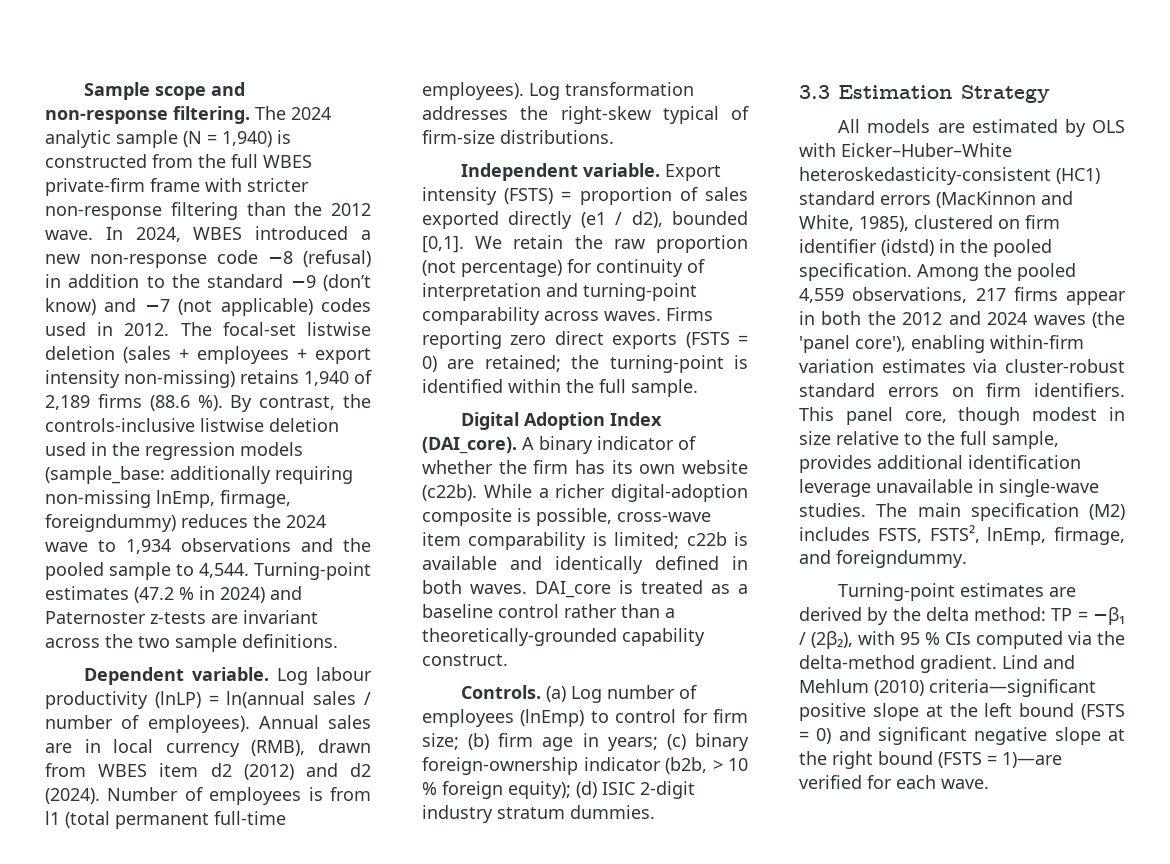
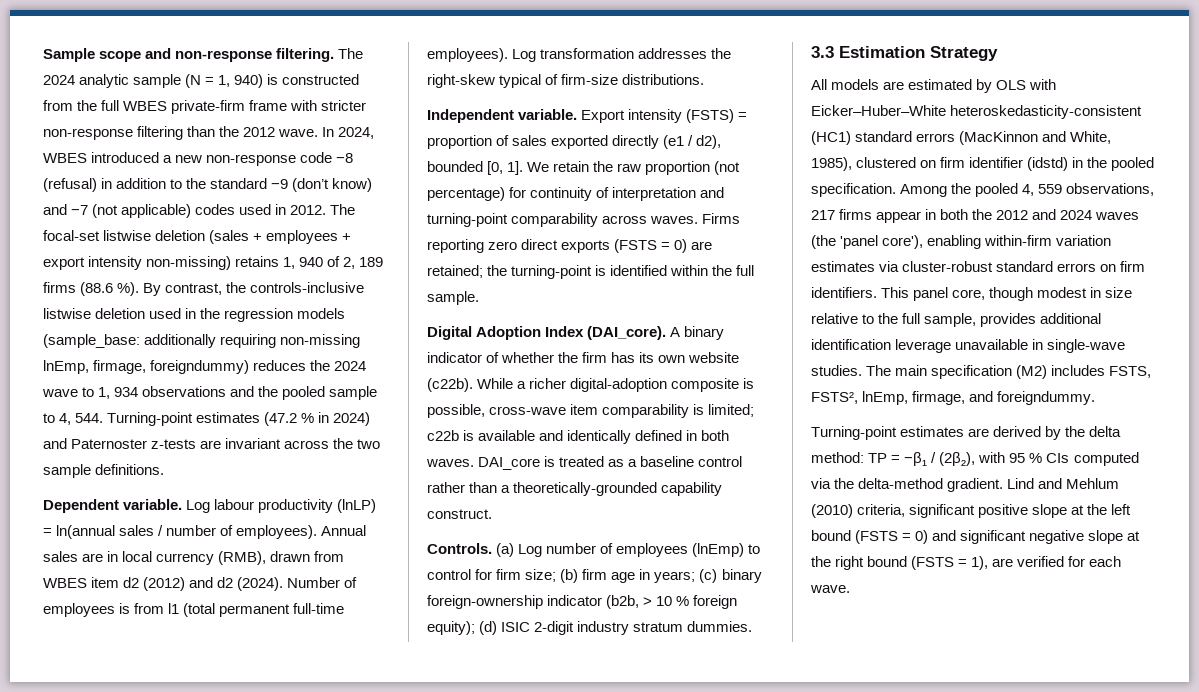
- The 2024 analytic sample (N = 1,940) is constructed from the full WBES private-firm frame with stricter non-response filtering than the 2012 wave.
+ The 2024 analytic sample (N = 1, 940) is constructed from the full WBES private-firm frame with stricter non-response filtering than the 2012 wave.
- The focal-set listwise deletion (sales + employees + export intensity non-missing) retains 1,940 of 2,189 firms (88.6 %).
+ The focal-set listwise deletion (sales + employees + export intensity non-missing) retains 1, 940 of 2, 189 firms (88.6 %).
- By contrast, the controls-inclusive listwise deletion used in the regression models (sample_base: additionally requiring non-missing lnEmp, firmage, foreigndummy) reduces the 2024 wave to 1,934 observations and the pooled sample to 4,544. Turning-point estimates (47.2 % in 2024) and Paternoster z-tests are invariant across the two sample definitions.
+ By contrast, the controls-inclusive listwise deletion used in the regression models (sample_base: additionally requiring non-missing lnEmp, firmage, foreigndummy) reduces the 2024 wave to 1, 934 observations and the pooled sample to 4, 544. Turning-point estimates (47.2 % in 2024) and Paternoster z-tests are invariant across the two sample definitions.
- Export intensity (FSTS) = proportion of sales exported directly (e1 / d2), bounded [0,1].
+ Export intensity (FSTS) = proportion of sales exported directly (e1 / d2), bounded [0, 1].
- Among the pooled 4,559 observations, 217 firms appear in both the 2012 and 2024 waves (the 'panel core'), enabling within-firm variation estimates via cluster-robust standard errors on firm identifiers.
+ Among the pooled 4, 559 observations, 217 firms appear in both the 2012 and 2024 waves (the 'panel core'), enabling within-firm variation estimates via cluster-robust standard errors on firm identifiers.
- Lind and Mehlum (2010) criteria—significant positive slope at the left bound (FSTS = 0) and significant negative slope at the right bound (FSTS = 1)—are verified for each wave.
+ Lind and Mehlum (2010) criteria, significant positive slope at the left bound (FSTS = 0) and significant negative slope at the right bound (FSTS = 1), are verified for each wave.

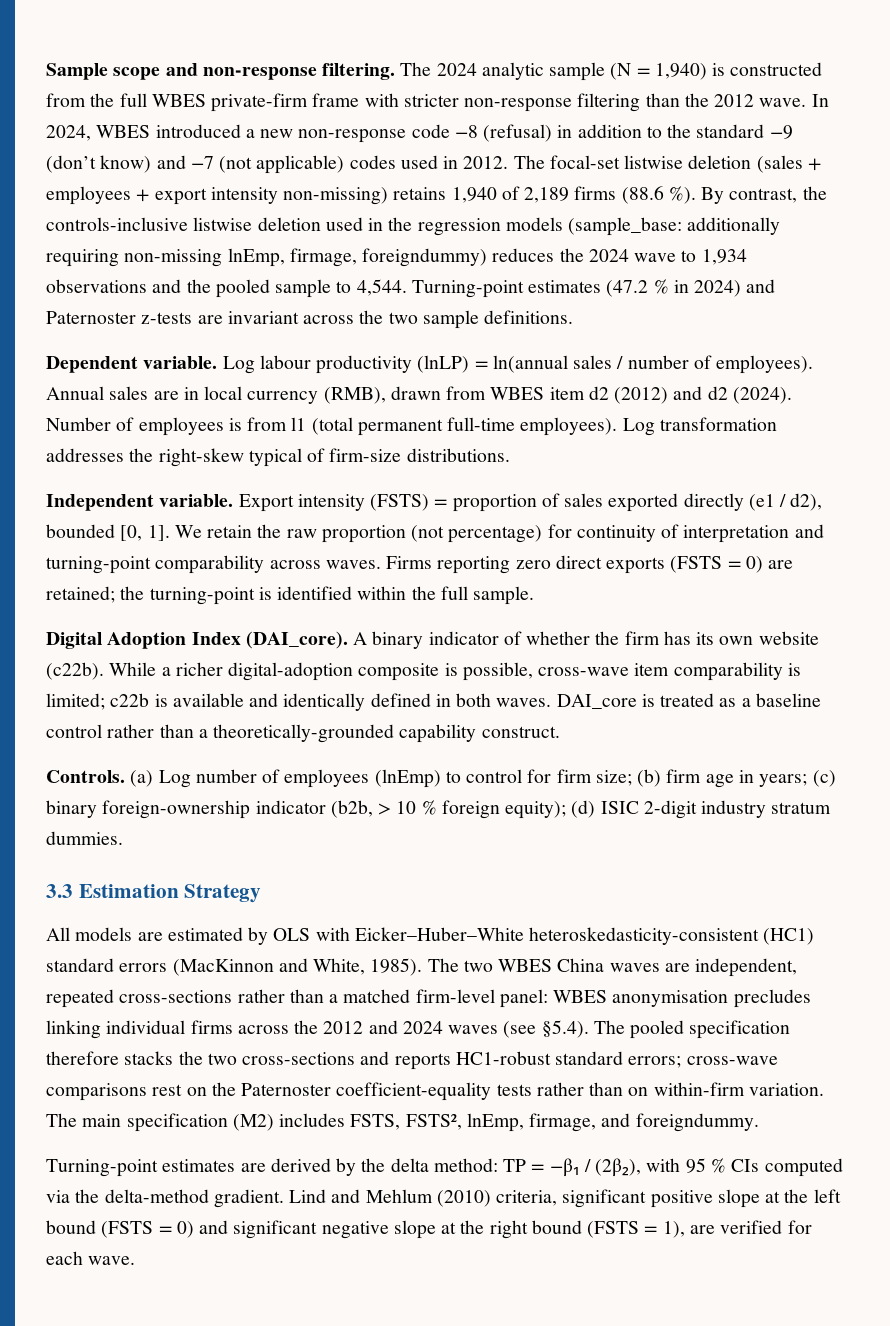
- The 2024 analytic sample (N = 1, 940) is constructed from the full WBES private-firm frame with stricter non-response filtering than the 2012 wave.
+ The 2024 analytic sample (N = 1,940) is constructed from the full WBES private-firm frame with stricter non-response filtering than the 2012 wave.
- The focal-set listwise deletion (sales + employees + export intensity non-missing) retains 1, 940 of 2, 189 firms (88.6 %).
+ The focal-set listwise deletion (sales + employees + export intensity non-missing) retains 1,940 of 2,189 firms (88.6 %).
- By contrast, the controls-inclusive listwise deletion used in the regression models (sample_base: additionally requiring non-missing lnEmp, firmage, foreigndummy) reduces the 2024 wave to 1, 934 observations and the pooled sample to 4, 544. Turning-point estimates (47.2 % in 2024) and Paternoster z-tests are invariant across the two sample definitions.
+ By contrast, the controls-inclusive listwise deletion used in the regression models (sample_base: additionally requiring non-missing lnEmp, firmage, foreigndummy) reduces the 2024 wave to 1,934 observations and the pooled sample to 4,544. Turning-point estimates (47.2 % in 2024) and Paternoster z-tests are invariant across the two sample definitions.
- All models are estimated by OLS with Eicker–Huber–White heteroskedasticity-consistent (HC1) standard errors (MacKinnon and White, 1985), clustered on firm identifier (idstd) in the pooled specification. Among the pooled 4, 559 observations, 217 firms appear in both the 2012 and 2024 waves (the 'panel core'), enabling within-firm variation estimates via cluster-robust standard errors on firm identifiers. This panel core, though modest in size relative to the full sample, provides additional identification leverage unavailable in single-wave studies.
+ All models are estimated by OLS with Eicker–Huber–White heteroskedasticity-consistent (HC1) standard errors (MacKinnon and White, 1985). The two WBES China waves are independent, repeated cross-sections rather than a matched firm-level panel: WBES anonymisation precludes linking individual firms across the 2012 and 2024 waves (see §5.4). The pooled specification therefore stacks the two cross-sections and reports HC1-robust standard errors; cross-wave comparisons rest on the Paternoster coefficient-equality tests rather than on within-firm variation.

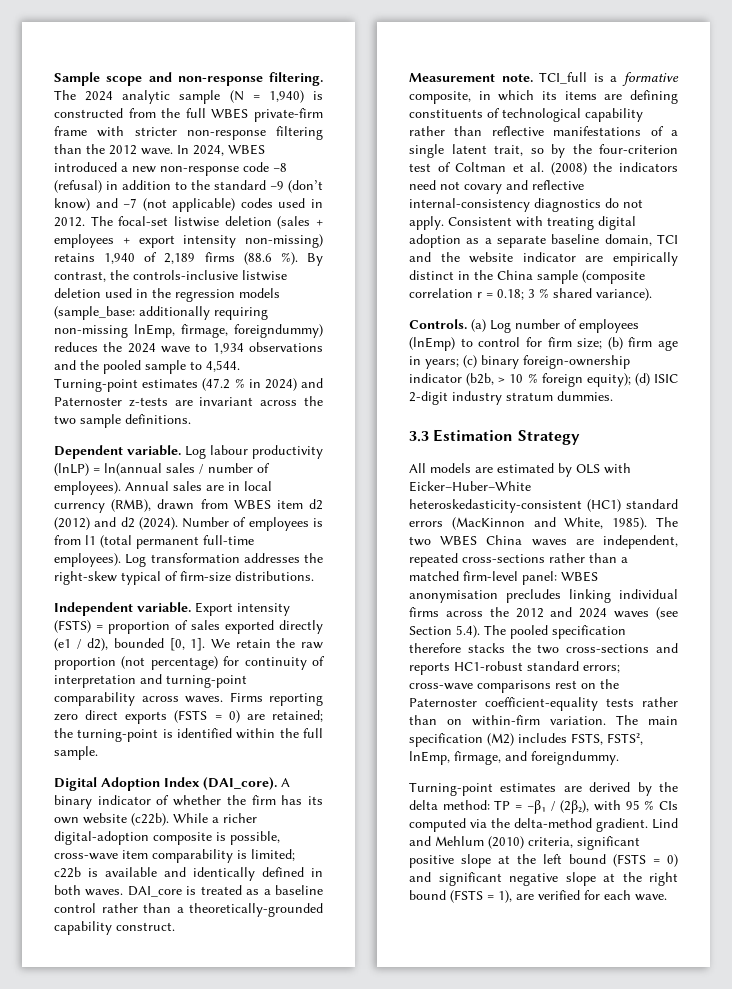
+ Measurement note. TCI_full is a formative composite, in which its items are defining constituents of technological capability rather than reflective manifestations of a single latent trait, so by the four-criterion test of Coltman et al. (2008) the indicators need not covary and reflective internal-consistency diagnostics do not apply. Consistent with treating digital adoption as a separate baseline domain, TCI and the website indicator are empirically distinct in the China sample (composite correlation r = 0.18; 3 % shared variance).
- The two WBES China waves are independent, repeated cross-sections rather than a matched firm-level panel: WBES anonymisation precludes linking individual firms across the 2012 and 2024 waves (see §5.4). The pooled specification therefore stacks the two cross-sections and reports HC1-robust standard errors; cross-wave comparisons rest on the Paternoster coefficient-equality tests rather than on within-firm variation.
+ The two WBES China waves are independent, repeated cross-sections rather than a matched firm-level panel: WBES anonymisation precludes linking individual firms across the 2012 and 2024 waves (see Section 5.4). The pooled specification therefore stacks the two cross-sections and reports HC1-robust standard errors; cross-wave comparisons rest on the Paternoster coefficient-equality tests rather than on within-firm variation.

